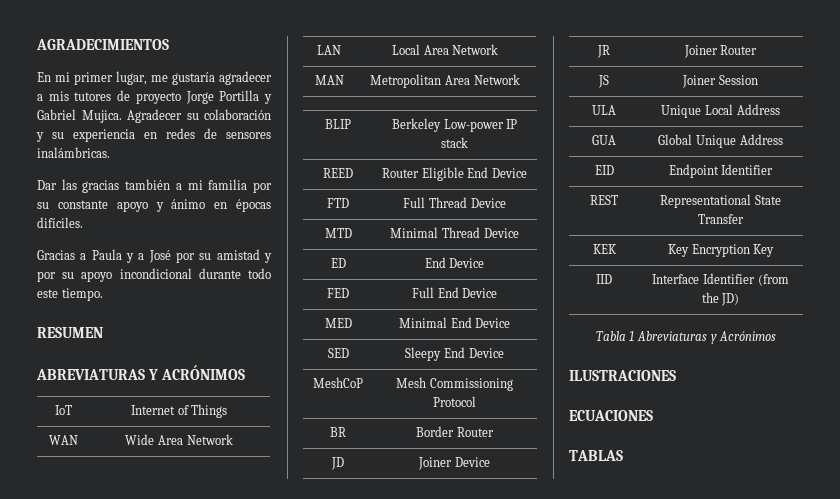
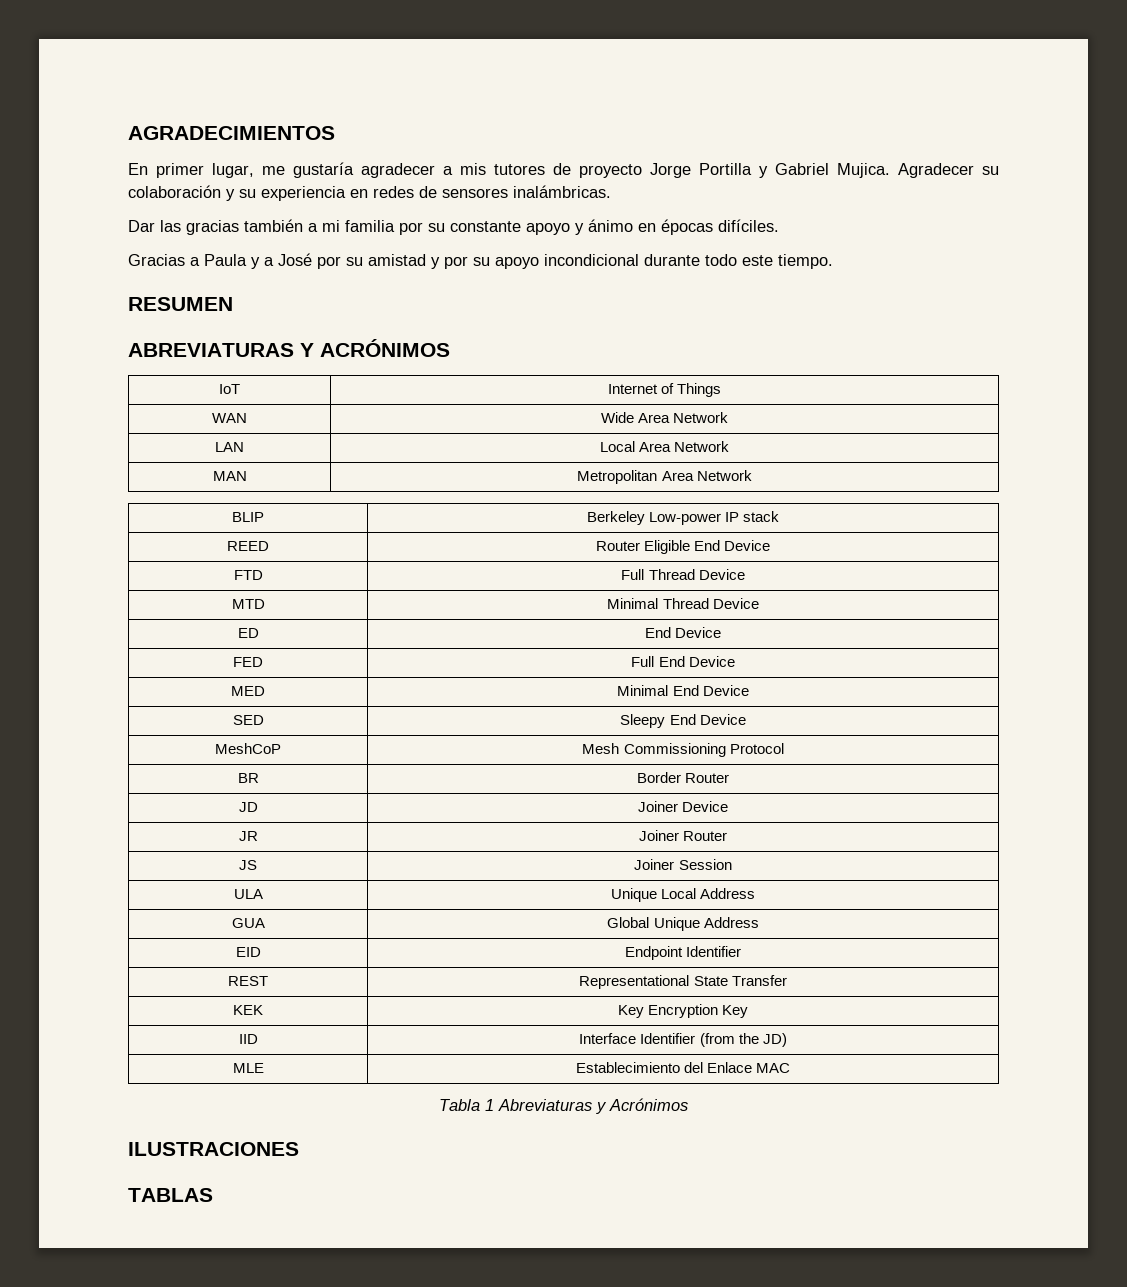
- En mi primer lugar, me gustaría agradecer a mis tutores de proyecto Jorge Portilla y Gabriel Mujica.
+ En primer lugar, me gustaría agradecer a mis tutores de proyecto Jorge Portilla y Gabriel Mujica.
+ MLE | Establecimiento del Enlace MAC
- ECUACIONES

